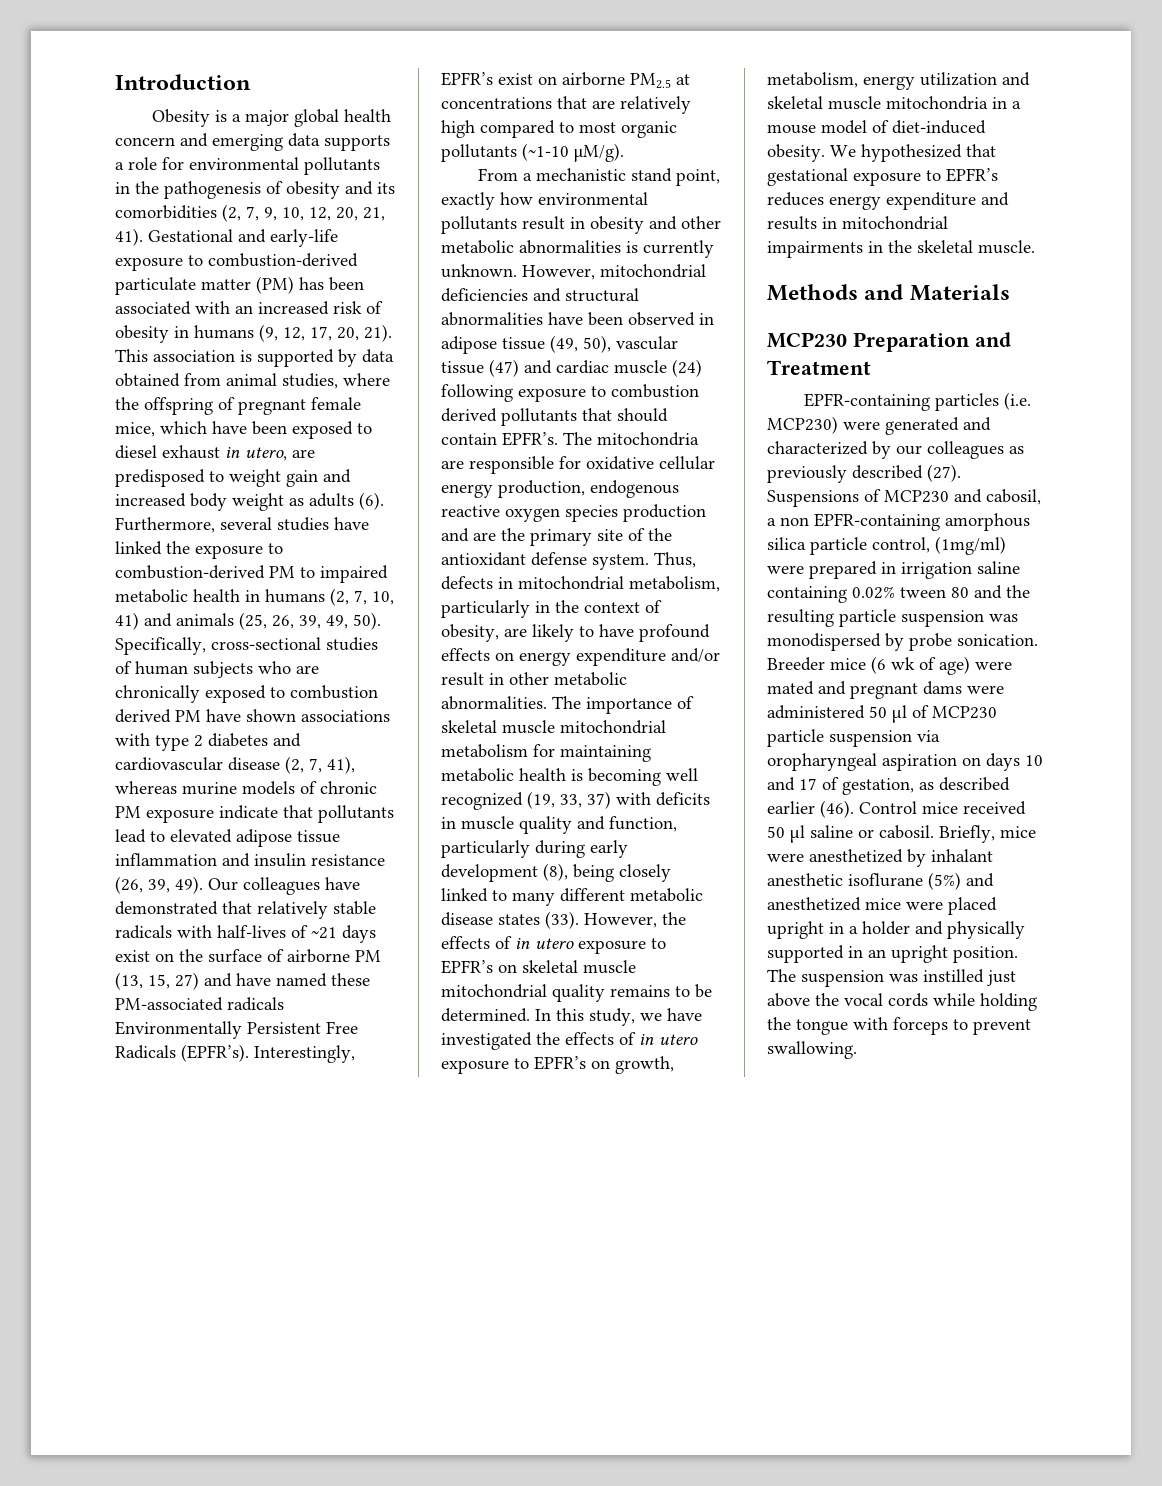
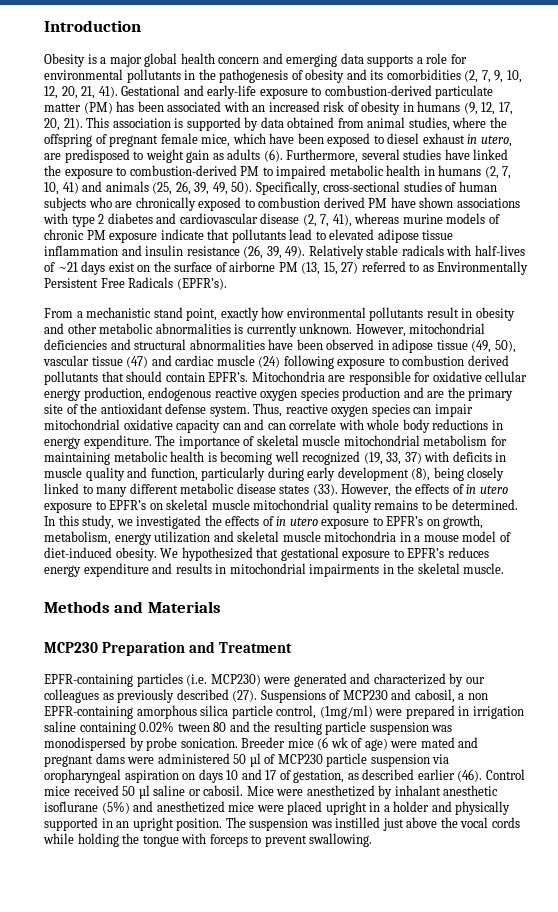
- This association is supported by data obtained from animal studies, where the offspring of pregnant female mice, which have been exposed to diesel exhaust in utero, are predisposed to weight gain and increased body weight as adults (6).
+ This association is supported by data obtained from animal studies, where the offspring of pregnant female mice, which have been exposed to diesel exhaust in utero, are predisposed to weight gain as adults (6).
- Our colleagues have demonstrated that relatively stable radicals with half-lives of ~21 days exist on the surface of airborne PM (13, 15, 27) and have named these PM-associated radicals Environmentally Persistent Free Radicals (EPFR’s). Interestingly, EPFR’s exist on airborne PM2.5 at concentrations that are relatively high compared to most organic pollutants (~1-10 μM/g).
+ Relatively stable radicals with half-lives of ~21 days exist on the surface of airborne PM (13, 15, 27) referred to as Environmentally Persistent Free Radicals (EPFR’s).
- The mitochondria are responsible for oxidative cellular energy production, endogenous reactive oxygen species production and are the primary site of the antioxidant defense system.
+ Mitochondria are responsible for oxidative cellular energy production, endogenous reactive oxygen species production and are the primary site of the antioxidant defense system.
- Thus, defects in mitochondrial metabolism, particularly in the context of obesity, are likely to have profound effects on energy expenditure and/or result in other metabolic abnormalities.
+ Thus, reactive oxygen species can impair mitochondrial oxidative capacity can and can correlate with whole body reductions in energy expenditure.
- In this study, we have investigated the effects of in utero exposure to EPFR’s on growth, metabolism, energy utilization and skeletal muscle mitochondria in a mouse model of diet-induced obesity.
+ In this study, we investigated the effects of in utero exposure to EPFR’s on growth, metabolism, energy utilization and skeletal muscle mitochondria in a mouse model of diet-induced obesity.
- Briefly, mice were anesthetized by inhalant anesthetic isoflurane (5%) and anesthetized mice were placed upright in a holder and physically supported in an upright position.
+ Mice were anesthetized by inhalant anesthetic isoflurane (5%) and anesthetized mice were placed upright in a holder and physically supported in an upright position.

